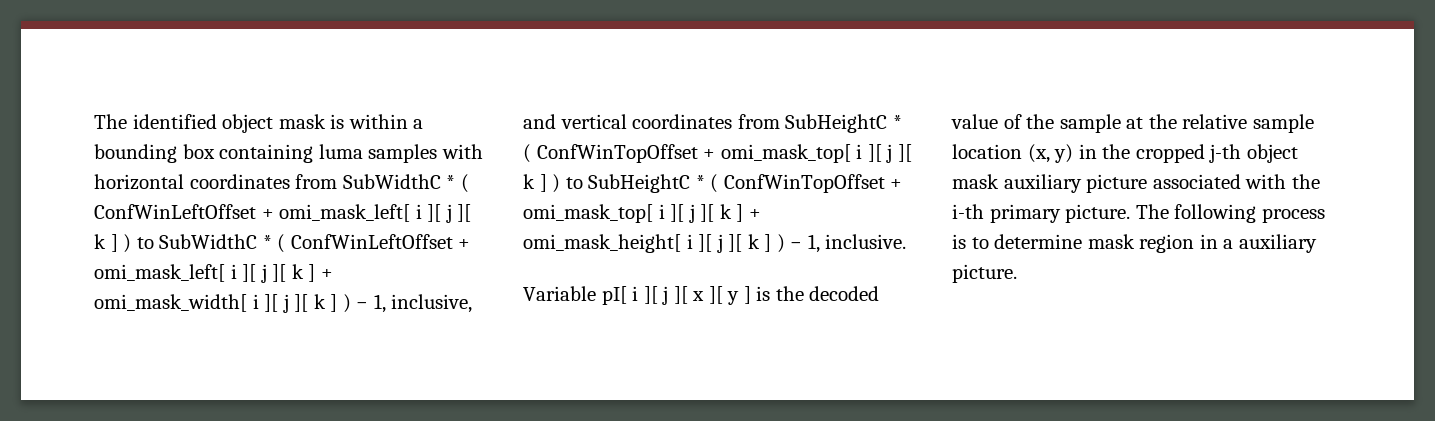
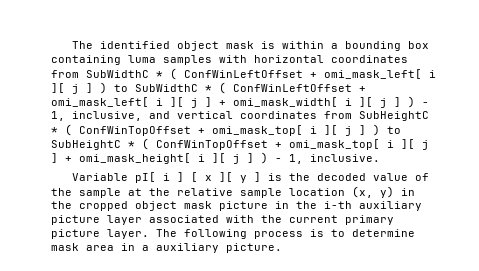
- The identified object mask is within a bounding box containing luma samples with horizontal coordinates from SubWidthC * ( ConfWinLeftOffset + omi_mask_left[ i ][ j ][ k ] ) to SubWidthC * ( ConfWinLeftOffset + omi_mask_left[ i ][ j ][ k ] + omi_mask_width[ i ][ j ][ k ] ) − 1, inclusive, and vertical coordinates from SubHeightC * ( ConfWinTopOffset + omi_mask_top[ i ][ j ][ k ] ) to SubHeightC * ( ConfWinTopOffset + omi_mask_top[ i ][ j ][ k ] + omi_mask_height[ i ][ j ][ k ] ) − 1, inclusive.
+ The identified object mask is within a bounding box containing luma samples with horizontal coordinates from SubWidthC * ( ConfWinLeftOffset + omi_mask_left[ i ][ j ] ) to SubWidthC * ( ConfWinLeftOffset + omi_mask_left[ i ][ j ] + omi_mask_width[ i ][ j ] ) − 1, inclusive, and vertical coordinates from SubHeightC * ( ConfWinTopOffset + omi_mask_top[ i ][ j ] ) to SubHeightC * ( ConfWinTopOffset + omi_mask_top[ i ][ j ] + omi_mask_height[ i ][ j ] ) − 1, inclusive.
- Variable pI[ i ][ j ][ x ][ y ] is the decoded value of the sample at the relative sample location (x, y) in the cropped j-th object mask auxiliary picture associated with the i-th primary picture.
+ Variable pI[ i ] [ x ][ y ] is the decoded value of the sample at the relative sample location (x, y) in the cropped object mask picture in the i-th auxiliary picture layer associated with the current primary picture layer.
- The following process is to determine mask region in a auxiliary picture.
+ The following process is to determine mask area in a auxiliary picture.

